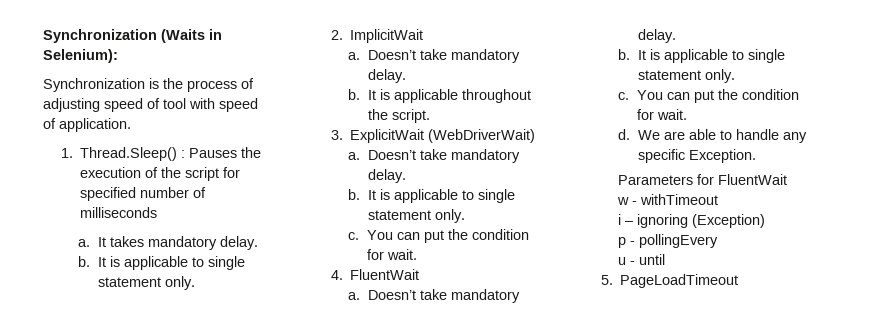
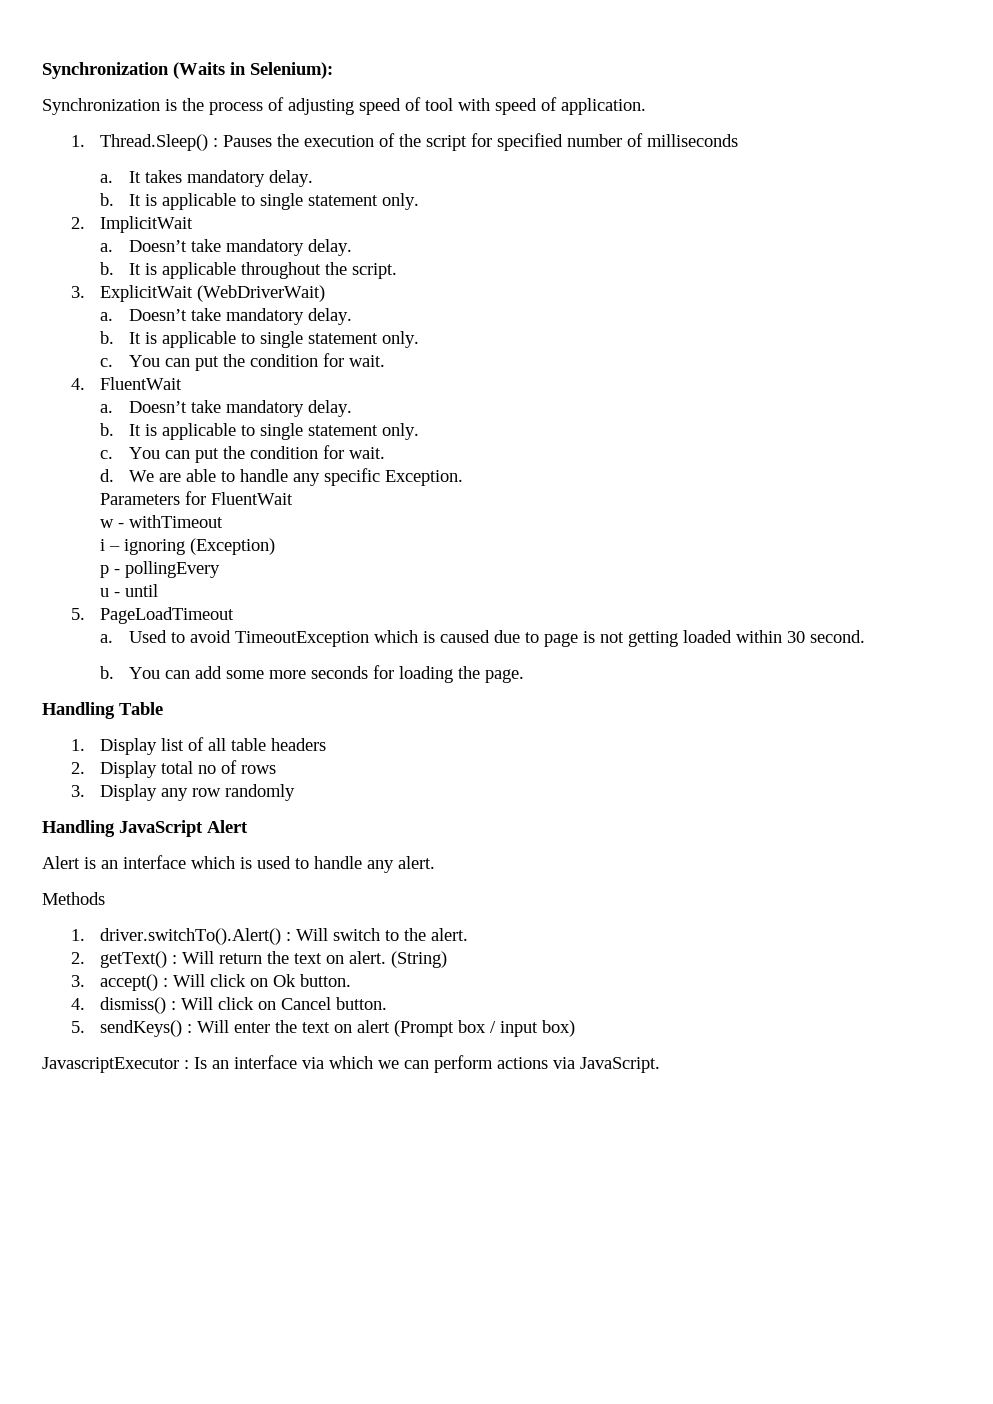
+ a. Used to avoid TimeoutException which is caused due to page is not getting loaded within 30 second.
+ b. You can add some more seconds for loading the page.
+ Handling Table
+ 1. Display list of all table headers
+ 2. Display total no of rows
+ 3. Display any row randomly
+ Handling JavaScript Alert
+ Alert is an interface which is used to handle any alert.
+ Methods
+ 1. driver.switchTo().Alert() : Will switch to the alert.
+ 2. getText() : Will return the text on alert. (String)
+ 3. accept() : Will click on Ok button.
+ 4. dismiss() : Will click on Cancel button.
+ 5. sendKeys() : Will enter the text on alert (Prompt box / input box)
+ JavascriptExecutor : Is an interface via which we can perform actions via JavaScript.

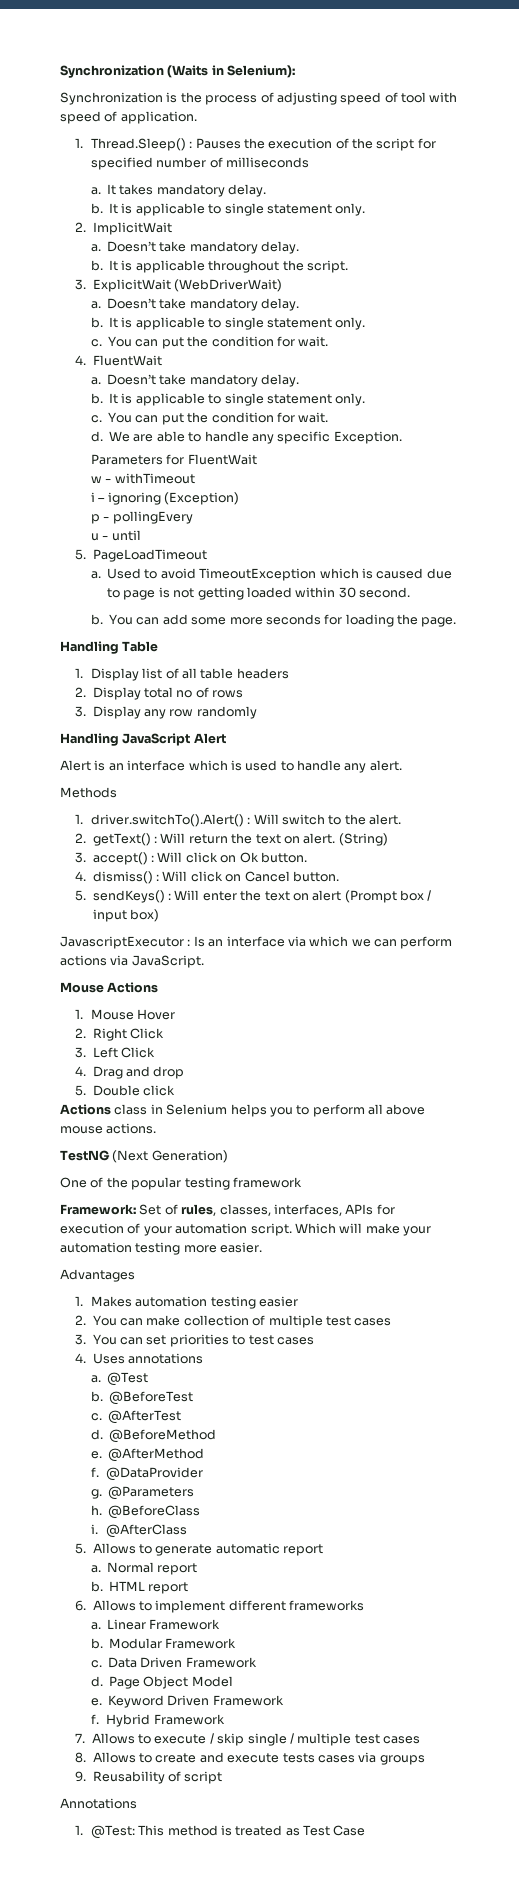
+ Mouse Actions
+ 1. Mouse Hover
+ 2. Right Click
+ 3. Left Click
+ 4. Drag and drop
+ 5. Double click
+ Actions class in Selenium helps you to perform all above mouse actions.
+ TestNG (Next Generation)
+ One of the popular testing framework
+ Framework: Set of rules, classes, interfaces, APIs for execution of your automation script. Which will make your automation testing more easier.
+ Advantages
+ 1. Makes automation testing easier
+ 2. You can make collection of multiple test cases
+ 3. You can set priorities to test cases
+ 4. Uses annotations
+ a. @Test
+ b. @BeforeTest
+ c. @AfterTest
+ d. @BeforeMethod
+ e. @AfterMethod
+ f. @DataProvider
+ g. @Parameters
+ h. @BeforeClass
+ i. @AfterClass
+ 5. Allows to generate automatic report
+ a. Normal report
+ b. HTML report
+ 6. Allows to implement different frameworks
+ a. Linear Framework
+ b. Modular Framework
+ c. Data Driven Framework
+ d. Page Object Model
+ e. Keyword Driven Framework
+ f. Hybrid Framework
+ 7. Allows to execute / skip single / multiple test cases
+ 8. Allows to create and execute tests cases via groups
+ 9. Reusability of script
+ Annotations
+ 1. @Test: This method is treated as Test Case

